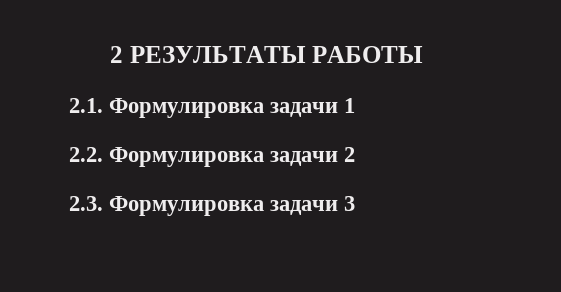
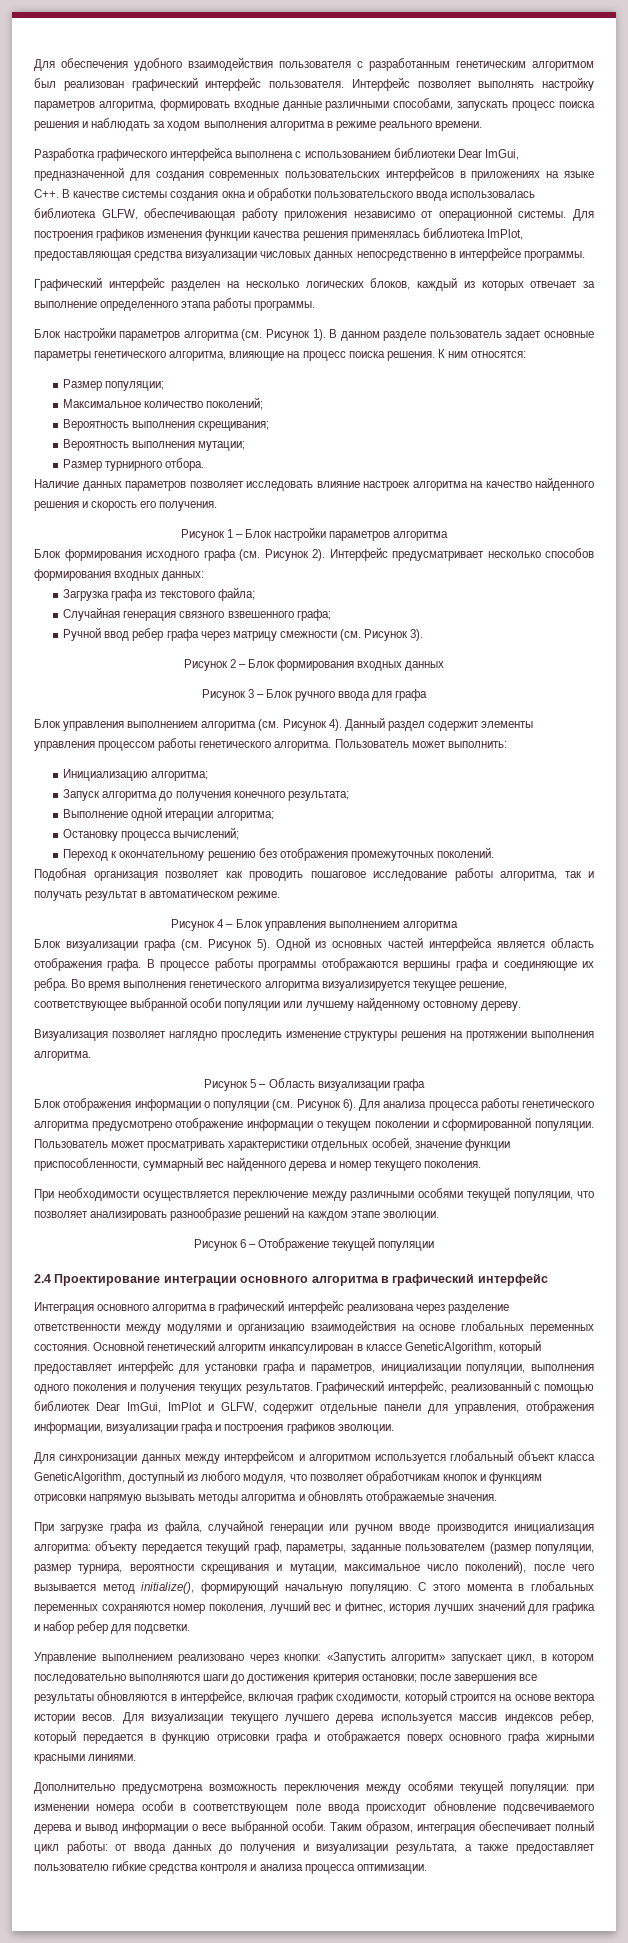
- 2 РЕЗУЛЬТАТЫ РАБОТЫ
- 2.1. Формулировка задачи 1
- 2.2. Формулировка задачи 2
- 2.3. Формулировка задачи 3
+ Для обеспечения удобного взаимодействия пользователя с разработанным генетическим алгоритмом был реализован графический интерфейс пользователя. Интерфейс позволяет выполнять настройку параметров алгоритма, формировать входные данные различными способами, запускать процесс поиска решения и наблюдать за ходом выполнения алгоритма в режиме реального времени.
+ Разработка графического интерфейса выполнена с использованием библиотеки Dear ImGui, предназначенной для создания современных пользовательских интерфейсов в приложениях на языке C++. В качестве системы создания окна и обработки пользовательского ввода использовалась библиотека GLFW, обеспечивающая работу приложения независимо от операционной системы. Для построения графиков изменения функции качества решения применялась библиотека ImPlot, предоставляющая средства визуализации числовых данных непосредственно в интерфейсе программы.
+ Графический интерфейс разделен на несколько логических блоков, каждый из которых отвечает за выполнение определенного этапа работы программы.
+ Блок настройки параметров алгоритма (см. Рисунок 1). В данном разделе пользователь задает основные параметры генетического алгоритма, влияющие на процесс поиска решения. К ним относятся:
+ Размер популяции;
+ Максимальное количество поколений;
+ Вероятность выполнения скрещивания;
+ Вероятность выполнения мутации;
+ Размер турнирного отбора.
+ Наличие данных параметров позволяет исследовать влияние настроек алгоритма на качество найденного решения и скорость его получения.
+ Рисунок 1 – Блок настройки параметров алгоритма
+ Блок формирования исходного графа (см. Рисунок 2). Интерфейс предусматривает несколько способов формирования входных данных:
+ Загрузка графа из текстового файла;
+ Случайная генерация связного взвешенного графа;
+ Ручной ввод ребер графа через матрицу смежности (см. Рисунок 3).
+ Рисунок 2 – Блок формирования входных данных
+ Рисунок 3 – Блок ручного ввода для графа
+ Блок управления выполнением алгоритма (см. Рисунок 4). Данный раздел содержит элементы управления процессом работы генетического алгоритма. Пользователь может выполнить:
+ Инициализацию алгоритма;
+ Запуск алгоритма до получения конечного результата;
+ Выполнение одной итерации алгоритма;
+ Остановку процесса вычислений;
+ Переход к окончательному решению без отображения промежуточных поколений.
+ Подобная организация позволяет как проводить пошаговое исследование работы алгоритма, так и получать результат в автоматическом режиме.
+ Рисунок 4 – Блок управления выполнением алгоритма
+ Блок визуализации графа (см. Рисунок 5). Одной из основных частей интерфейса является область отображения графа. В процессе работы программы отображаются вершины графа и соединяющие их ребра. Во время выполнения генетического алгоритма визуализируется текущее решение, соответствующее выбранной особи популяции или лучшему найденному остовному дереву.
+ Визуализация позволяет наглядно проследить изменение структуры решения на протяжении выполнения алгоритма.
+ Рисунок 5 – Область визуализации графа
+ Блок отображения информации о популяции (см. Рисунок 6). Для анализа процесса работы генетического алгоритма предусмотрено отображение информации о текущем поколении и сформированной популяции. Пользователь может просматривать характеристики отдельных особей, значение функции приспособленности, суммарный вес найденного дерева и номер текущего поколения.
+ При необходимости осуществляется переключение между различными особями текущей популяции, что позволяет анализировать разнообразие решений на каждом этапе эволюции.
+ Рисунок 6 – Отображение текущей популяции
+ 2.4 Проектирование интеграции основного алгоритма в графический интерфейс
+ Интеграция основного алгоритма в графический интерфейс реализована через разделение ответственности между модулями и организацию взаимодействия на основе глобальных переменных состояния. Основной генетический алгоритм инкапсулирован в классе GeneticAlgorithm, который предоставляет интерфейс для установки графа и параметров, инициализации популяции, выполнения одного поколения и получения текущих результатов. Графический интерфейс, реализованный с помощью библиотек Dear ImGui, ImPlot и GLFW, содержит отдельные панели для управления, отображения информации, визуализации графа и построения графиков эволюции.
+ Для синхронизации данных между интерфейсом и алгоритмом используется глобальный объект класса GeneticAlgorithm, доступный из любого модуля, что позволяет обработчикам кнопок и функциям отрисовки напрямую вызывать методы алгоритма и обновлять отображаемые значения.
+ При загрузке графа из файла, случайной генерации или ручном вводе производится инициализация алгоритма: объекту передается текущий граф, параметры, заданные пользователем (размер популяции, размер турнира, вероятности скрещивания и мутации, максимальное число поколений), после чего вызывается метод initialize(), формирующий начальную популяцию. С этого момента в глобальных переменных сохраняются номер поколения, лучший вес и фитнес, история лучших значений для графика и набор ребер для подсветки.
+ Управление выполнением реализовано через кнопки: «Запустить алгоритм» запускает цикл, в котором последовательно выполняются шаги до достижения критерия остановки; после завершения все результаты обновляются в интерфейсе, включая график сходимости, который строится на основе вектора истории весов. Для визуализации текущего лучшего дерева используется массив индексов ребер, который передается в функцию отрисовки графа и отображается поверх основного графа жирными красными линиями.
+ Дополнительно предусмотрена возможность переключения между особями текущей популяции: при изменении номера особи в соответствующем поле ввода происходит обновление подсвечиваемого дерева и вывод информации о весе выбранной особи. Таким образом, интеграция обеспечивает полный цикл работы: от ввода данных до получения и визуализации результата, а также предоставляет пользователю гибкие средства контроля и анализа процесса оптимизации.

